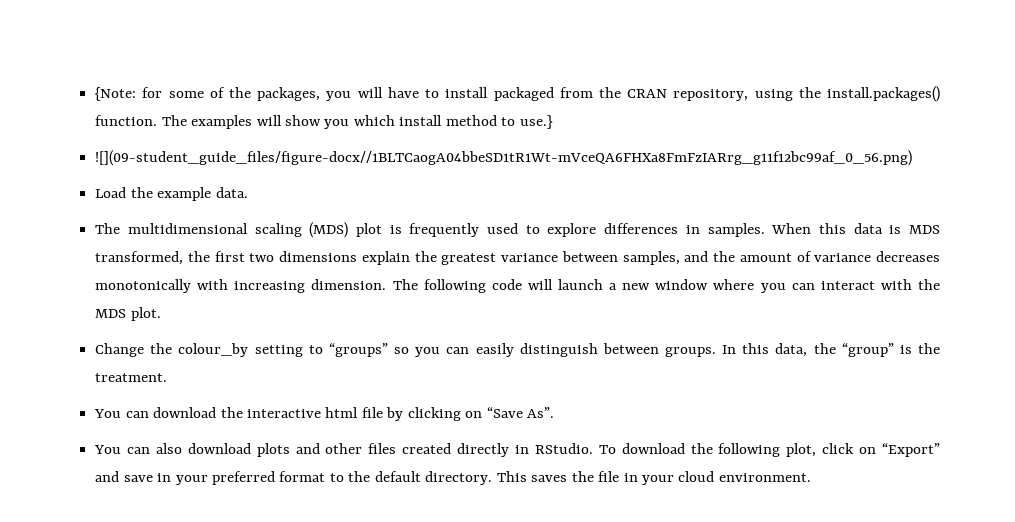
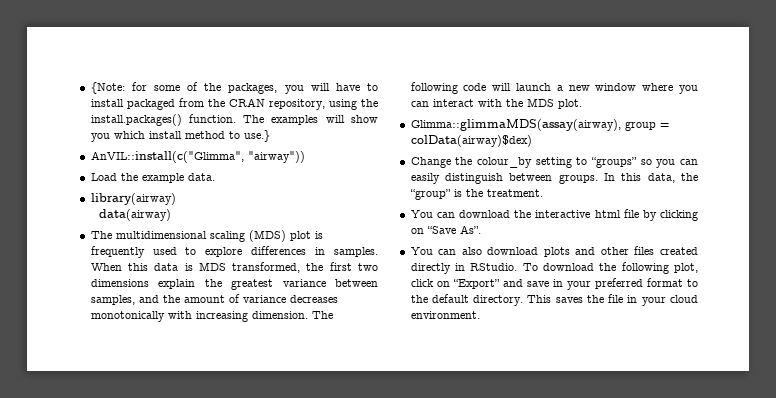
- ![](09-student_guide_files/figure-docx//1BLTCaogA04bbeSD1tR1Wt-mVceQA6FHXa8FmFzIARrg_g11f12bc99af_0_56.png)
+ AnVIL::install(c("Glimma", "airway"))
+ library(airway)
+ data(airway)
+ Glimma::glimmaMDS(assay(airway), group = colData(airway)$dex)

